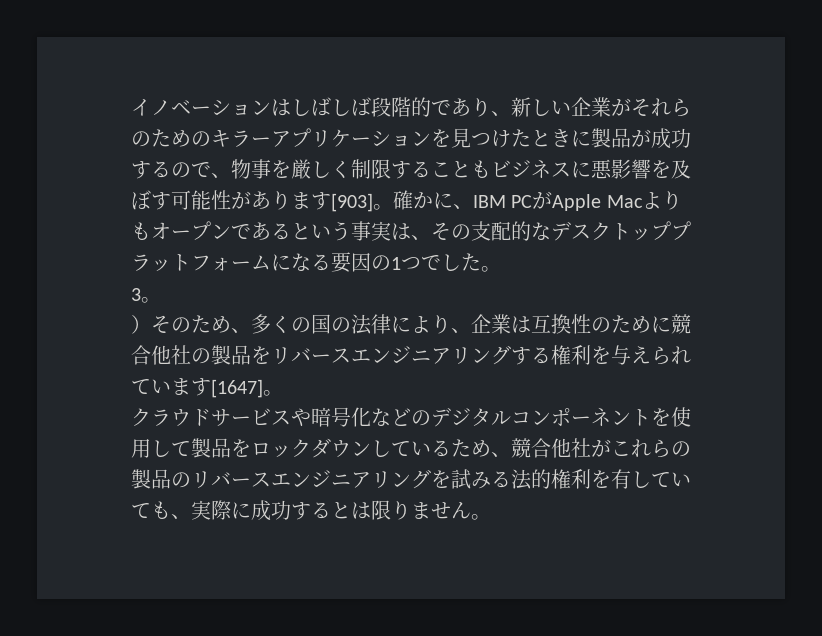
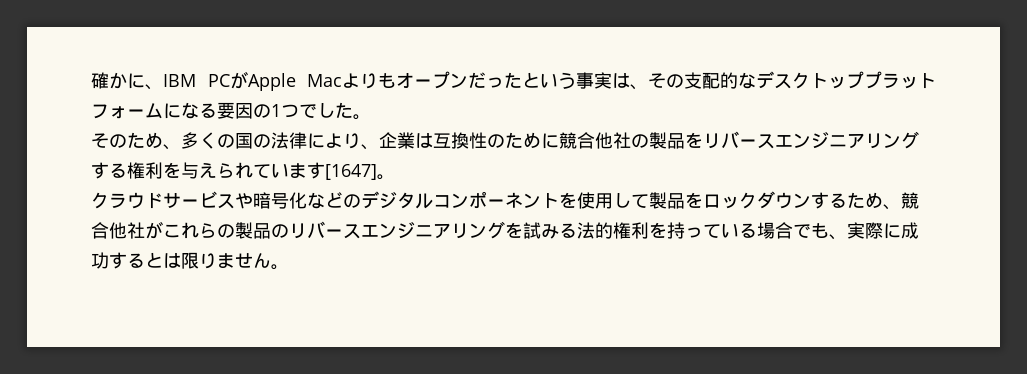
- イノベーションはしばしば段階的であり、新しい企業がそれらのためのキラーアプリケーションを見つけたときに製品が成功するので、物事を厳しく制限することもビジネスに悪影響を及ぼす可能性があります[903]。確かに、IBM PCがApple Macよりもオープンであるという事実は、その支配的なデスクトッププラットフォームになる要因の1つでした。
+ 確かに、IBM PCがApple Macよりもオープンだったという事実は、その支配的なデスクトッププラットフォームになる要因の1つでした。
- 3。
- ）そのため、多くの国の法律により、企業は互換性のために競合他社の製品をリバースエンジニアリングする権利を与えられています[1647]。
+ そのため、多くの国の法律により、企業は互換性のために競合他社の製品をリバースエンジニアリングする権利を与えられています[1647]。
- クラウドサービスや暗号化などのデジタルコンポーネントを使用して製品をロックダウンしているため、競合他社がこれらの製品のリバースエンジニアリングを試みる法的権利を有していても、実際に成功するとは限りません。
+ クラウドサービスや暗号化などのデジタルコンポーネントを使用して製品をロックダウンするため、競合他社がこれらの製品のリバースエンジニアリングを試みる法的権利を持っている場合でも、実際に成功するとは限りません。

